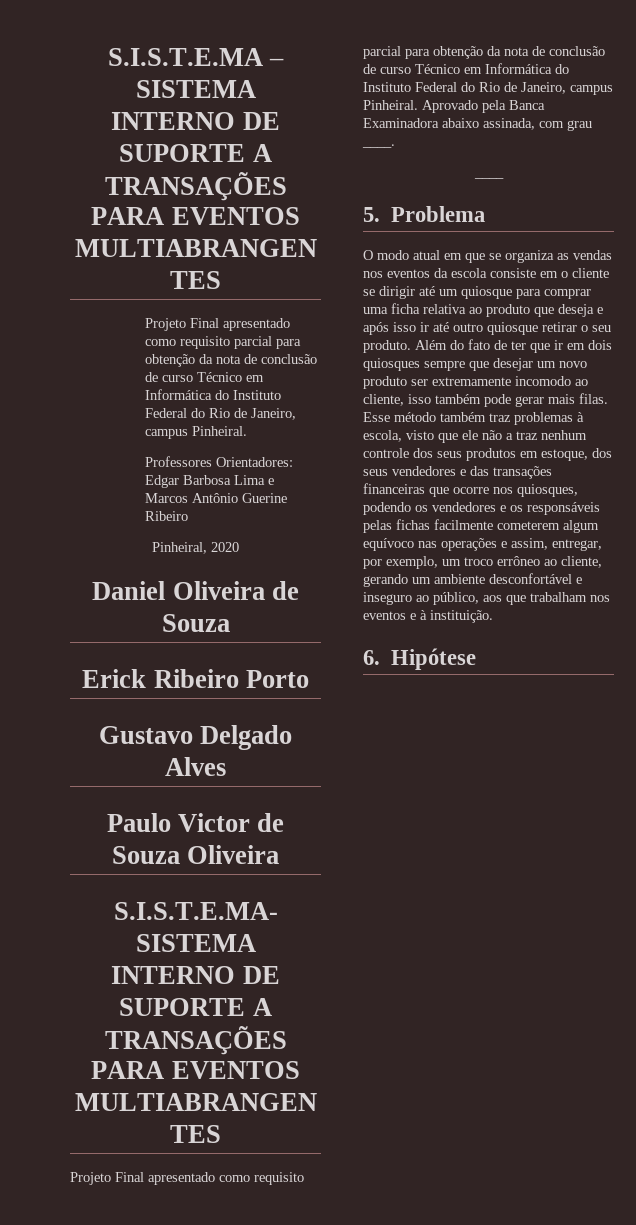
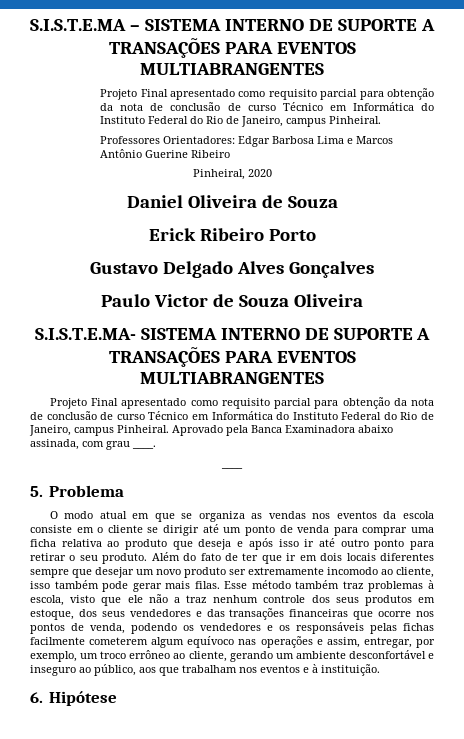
- Gustavo Delgado Alves
+ Gustavo Delgado Alves Gonçalves
- O modo atual em que se organiza as vendas nos eventos da escola consiste em o cliente se dirigir até um quiosque para comprar uma ficha relativa ao produto que deseja e após isso ir até outro quiosque retirar o seu produto.
+ O modo atual em que se organiza as vendas nos eventos da escola consiste em o cliente se dirigir até um ponto de venda para comprar uma ficha relativa ao produto que deseja e após isso ir até outro ponto para retirar o seu produto.
- Além do fato de ter que ir em dois quiosques sempre que desejar um novo produto ser extremamente incomodo ao cliente, isso também pode gerar mais filas.
+ Além do fato de ter que ir em dois locais diferentes sempre que desejar um novo produto ser extremamente incomodo ao cliente, isso também pode gerar mais filas.
- Esse método também traz problemas à escola, visto que ele não a traz nenhum controle dos seus produtos em estoque, dos seus vendedores e das transações financeiras que ocorre nos quiosques, podendo os vendedores e os responsáveis pelas fichas facilmente cometerem algum equívoco nas operações e assim, entregar, por exemplo, um troco errôneo ao cliente, gerando um ambiente desconfortável e inseguro ao público, aos que trabalham nos eventos e à instituição.
+ Esse método também traz problemas à escola, visto que ele não a traz nenhum controle dos seus produtos em estoque, dos seus vendedores e das transações financeiras que ocorre nos pontos de venda, podendo os vendedores e os responsáveis pelas fichas facilmente cometerem algum equívoco nas operações e assim, entregar, por exemplo, um troco errôneo ao cliente, gerando um ambiente desconfortável e inseguro ao público, aos que trabalham nos eventos e à instituição.

